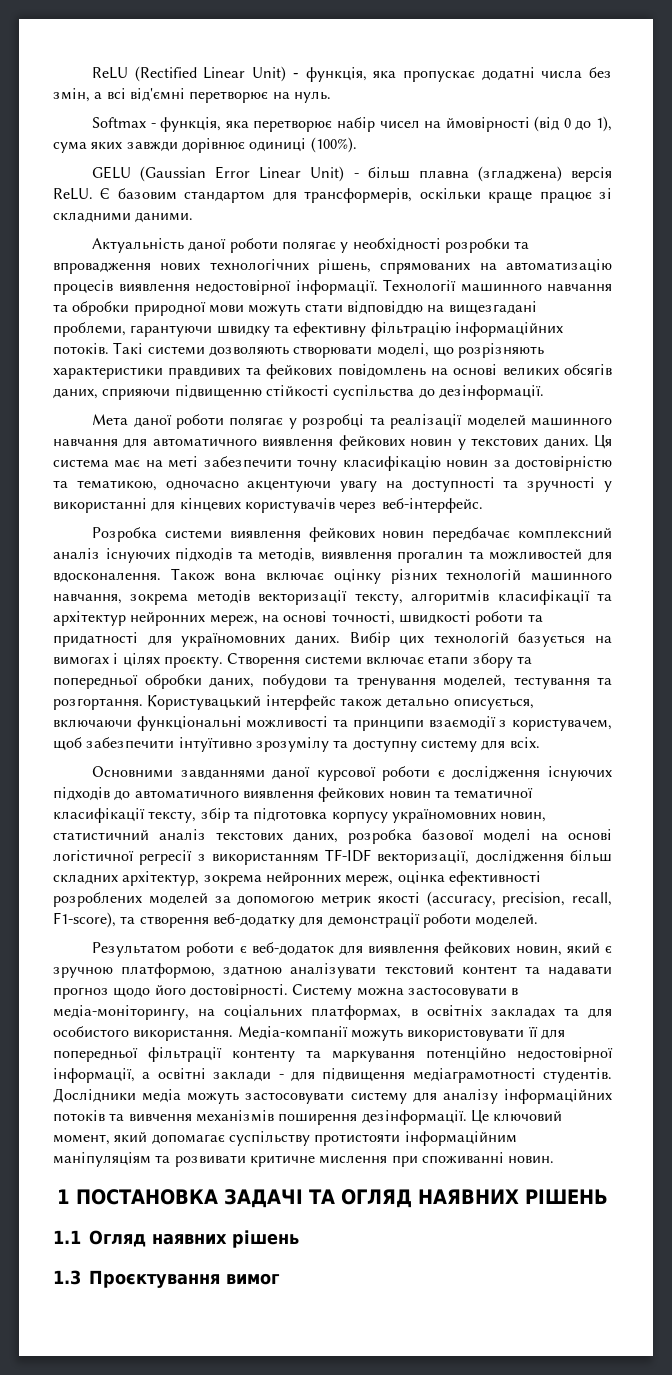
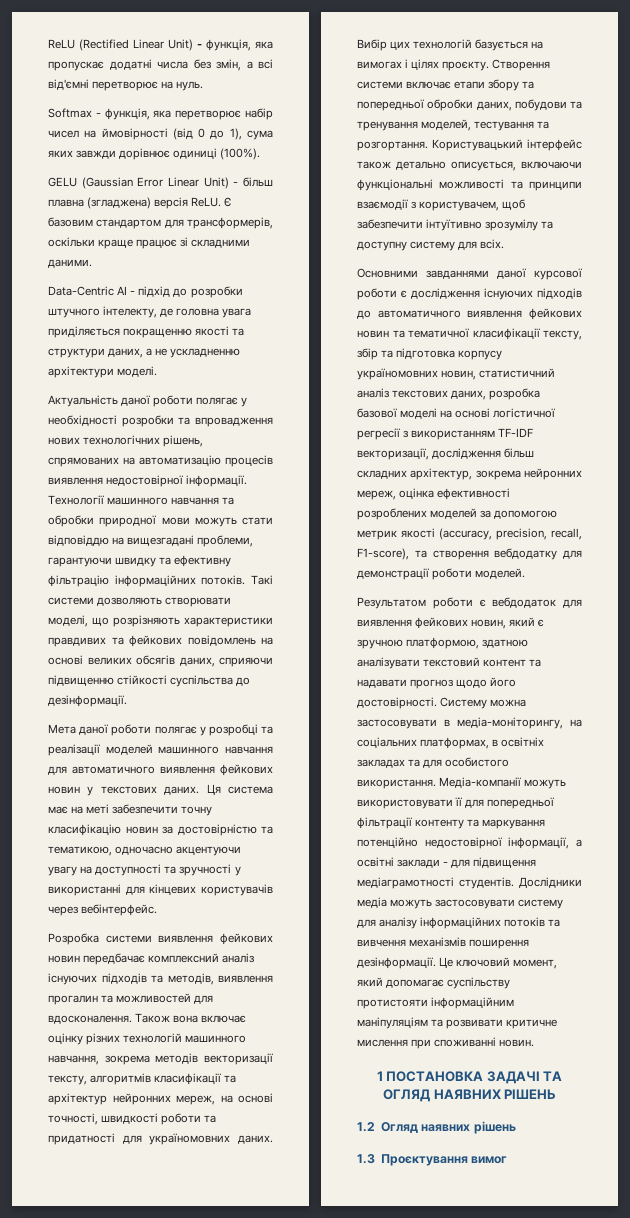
+ Data-Centric AI - підхід до розробки штучного інтелекту, де головна увага приділяється покращенню якості та структури даних, а не ускладненню архітектури моделі.
- Ця система має на меті забезпечити точну класифікацію новин за достовірністю та тематикою, одночасно акцентуючи увагу на доступності та зручності у використанні для кінцевих користувачів через веб-інтерфейс.
+ Ця система має на меті забезпечити точну класифікацію новин за достовірністю та тематикою, одночасно акцентуючи увагу на доступності та зручності у використанні для кінцевих користувачів через вебінтерфейс.
- Основними завданнями даної курсової роботи є дослідження існуючих підходів до автоматичного виявлення фейкових новин та тематичної класифікації тексту, збір та підготовка корпусу україномовних новин, статистичний аналіз текстових даних, розробка базової моделі на основі логістичної регресії з використанням TF-IDF векторизації, дослідження більш складних архітектур, зокрема нейронних мереж, оцінка ефективності розроблених моделей за допомогою метрик якості (accuracy, precision, recall, F1-score), та створення веб-додатку для демонстрації роботи моделей.
+ Основними завданнями даної курсової роботи є дослідження існуючих підходів до автоматичного виявлення фейкових новин та тематичної класифікації тексту, збір та підготовка корпусу україномовних новин, статистичний аналіз текстових даних, розробка базової моделі на основі логістичної регресії з використанням TF-IDF векторизації, дослідження більш складних архітектур, зокрема нейронних мереж, оцінка ефективності розроблених моделей за допомогою метрик якості (accuracy, precision, recall, F1-score), та створення вебдодатку для демонстрації роботи моделей.
- Результатом роботи є веб-додаток для виявлення фейкових новин, який є зручною платформою, здатною аналізувати текстовий контент та надавати прогноз щодо його достовірності.
+ Результатом роботи є вебдодаток для виявлення фейкових новин, який є зручною платформою, здатною аналізувати текстовий контент та надавати прогноз щодо його достовірності.
- 1.1 Огляд наявних рішень
+ 1.2 Огляд наявних рішень

